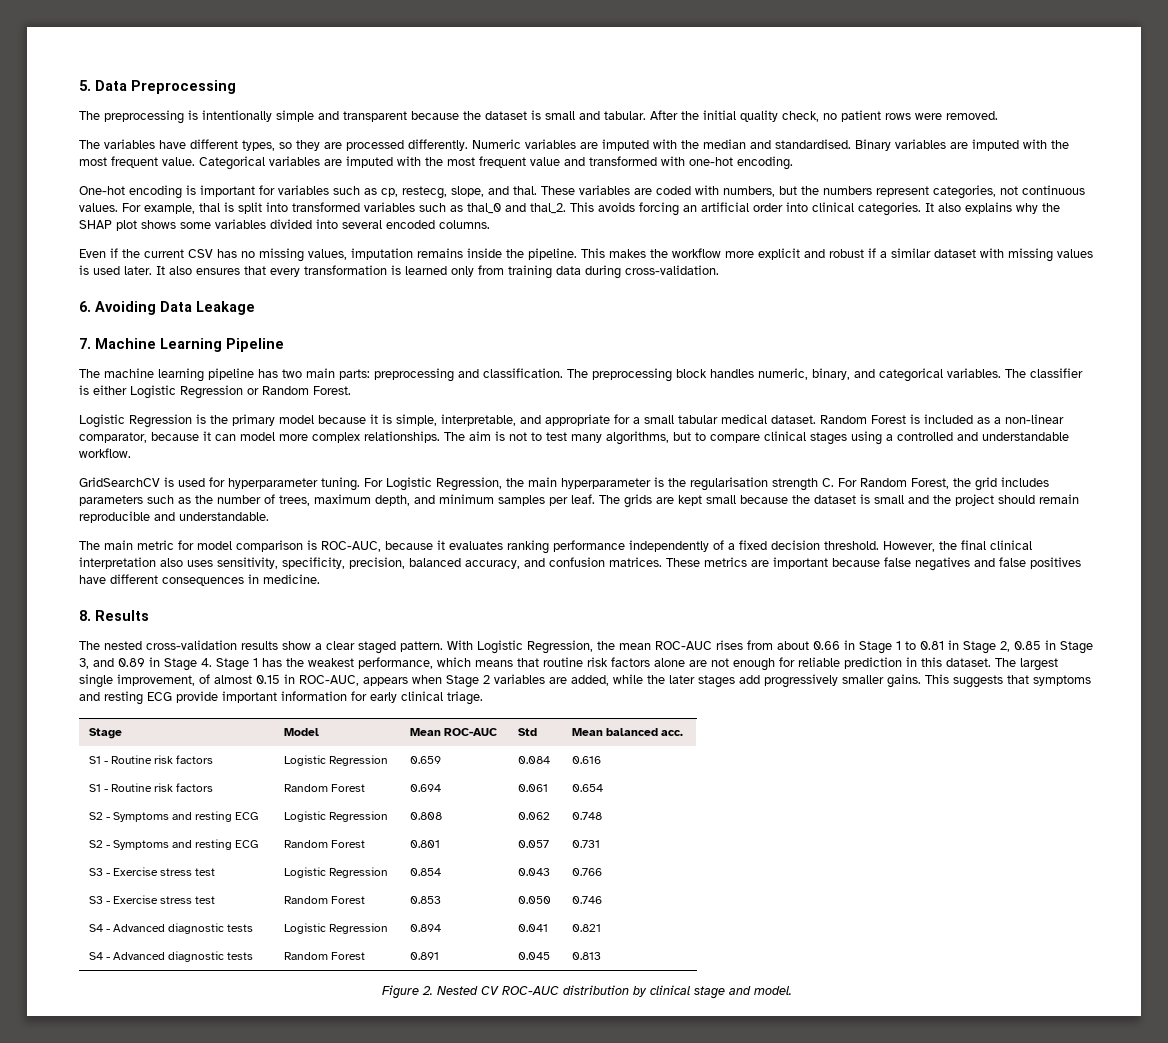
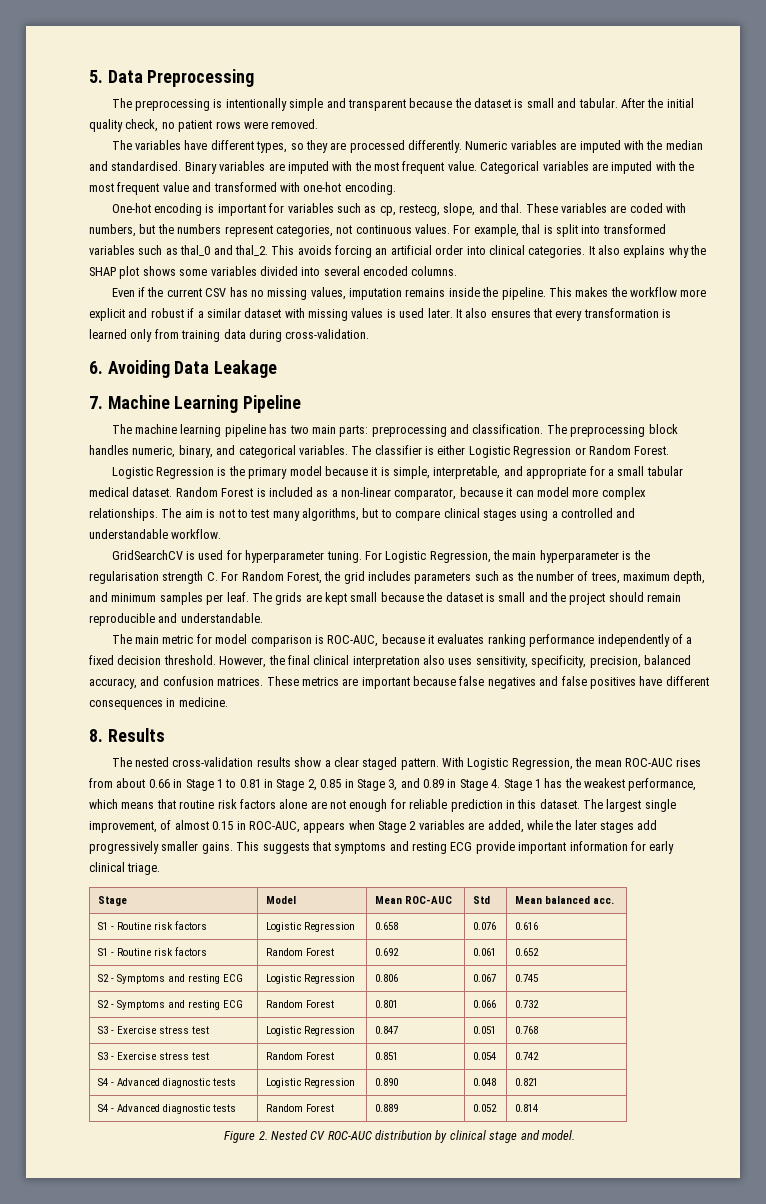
- S1 - Routine risk factors | Logistic Regression | 0.659 | 0.084 | 0.616
+ S1 - Routine risk factors | Logistic Regression | 0.658 | 0.076 | 0.616
- S1 - Routine risk factors | Random Forest | 0.694 | 0.061 | 0.654
+ S1 - Routine risk factors | Random Forest | 0.692 | 0.061 | 0.652
- S2 - Symptoms and resting ECG | Logistic Regression | 0.808 | 0.062 | 0.748
+ S2 - Symptoms and resting ECG | Logistic Regression | 0.806 | 0.067 | 0.745
- S2 - Symptoms and resting ECG | Random Forest | 0.801 | 0.057 | 0.731
+ S2 - Symptoms and resting ECG | Random Forest | 0.801 | 0.066 | 0.732
- S3 - Exercise stress test | Logistic Regression | 0.854 | 0.043 | 0.766
+ S3 - Exercise stress test | Logistic Regression | 0.847 | 0.051 | 0.768
- S3 - Exercise stress test | Random Forest | 0.853 | 0.050 | 0.746
+ S3 - Exercise stress test | Random Forest | 0.851 | 0.054 | 0.742
- S4 - Advanced diagnostic tests | Logistic Regression | 0.894 | 0.041 | 0.821
+ S4 - Advanced diagnostic tests | Logistic Regression | 0.890 | 0.048 | 0.821
- S4 - Advanced diagnostic tests | Random Forest | 0.891 | 0.045 | 0.813
+ S4 - Advanced diagnostic tests | Random Forest | 0.889 | 0.052 | 0.814

